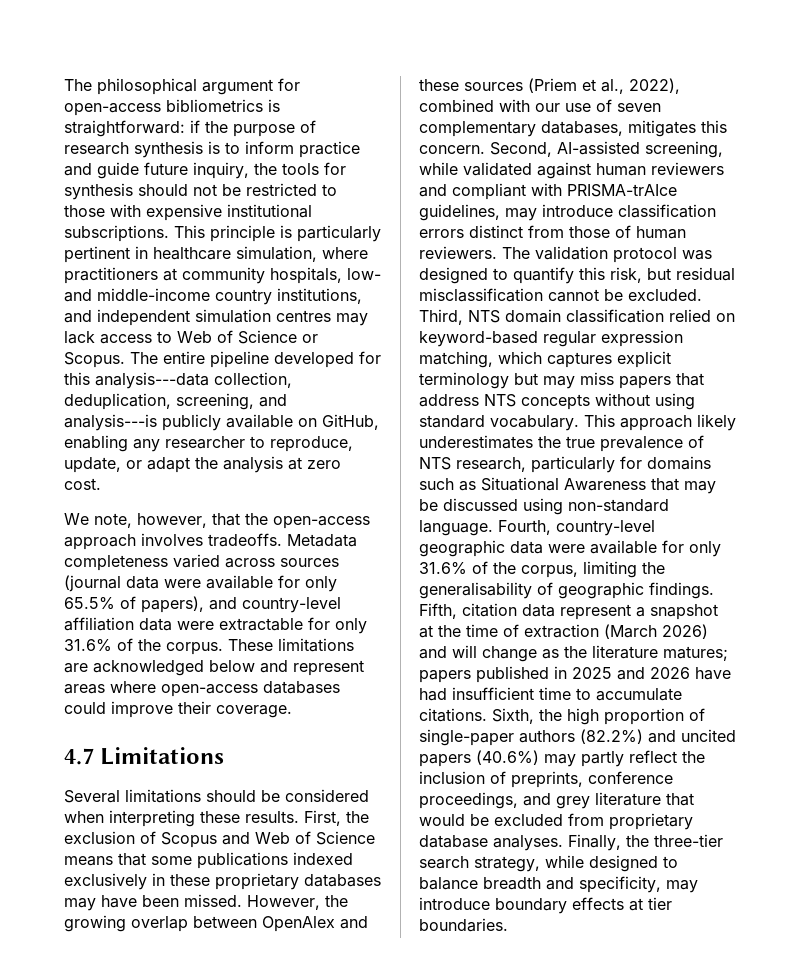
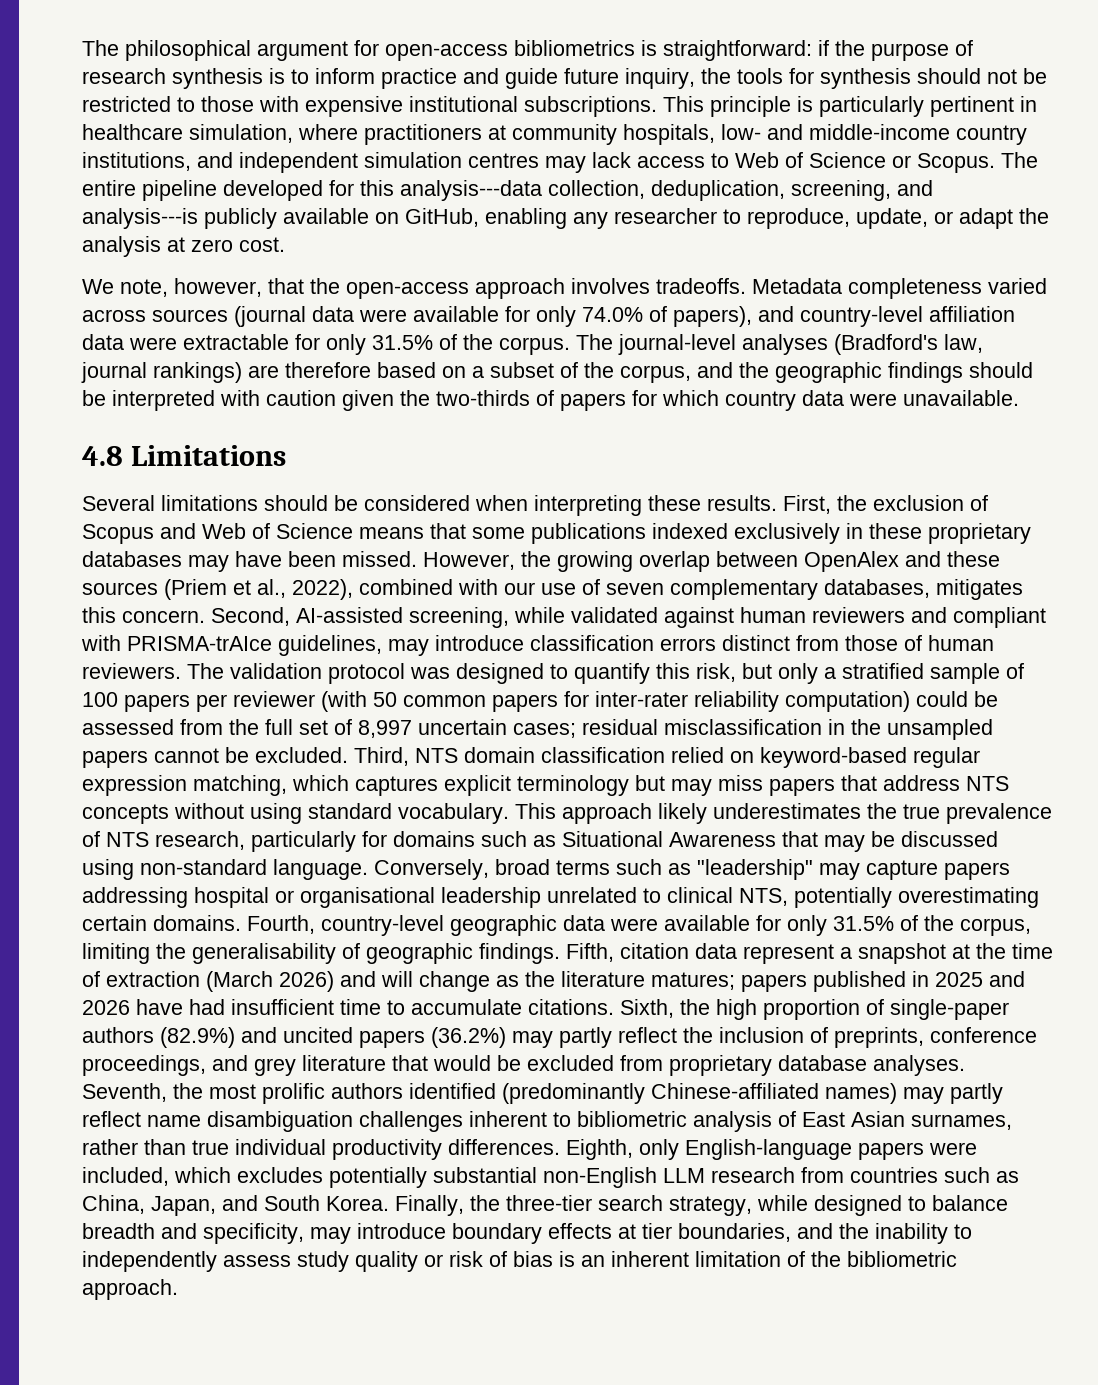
- Metadata completeness varied across sources (journal data were available for only 65.5% of papers), and country-level affiliation data were extractable for only 31.6% of the corpus.
+ Metadata completeness varied across sources (journal data were available for only 74.0% of papers), and country-level affiliation data were extractable for only 31.5% of the corpus.
- These limitations are acknowledged below and represent areas where open-access databases could improve their coverage.
- 4.7 Limitations
+ The journal-level analyses (Bradford's law, journal rankings) are therefore based on a subset of the corpus, and the geographic findings should be interpreted with caution given the two-thirds of papers for which country data were unavailable.
+ 4.8 Limitations
- The validation protocol was designed to quantify this risk, but residual misclassification cannot be excluded.
+ The validation protocol was designed to quantify this risk, but only a stratified sample of 100 papers per reviewer (with 50 common papers for inter-rater reliability computation) could be assessed from the full set of 8,997 uncertain cases; residual misclassification in the unsampled papers cannot be excluded.
+ Conversely, broad terms such as "leadership" may capture papers addressing hospital or organisational leadership unrelated to clinical NTS, potentially overestimating certain domains.
- Fourth, country-level geographic data were available for only 31.6% of the corpus, limiting the generalisability of geographic findings.
+ Fourth, country-level geographic data were available for only 31.5% of the corpus, limiting the generalisability of geographic findings.
- Sixth, the high proportion of single-paper authors (82.2%) and uncited papers (40.6%) may partly reflect the inclusion of preprints, conference proceedings, and grey literature that would be excluded from proprietary database analyses.
+ Sixth, the high proportion of single-paper authors (82.9%) and uncited papers (36.2%) may partly reflect the inclusion of preprints, conference proceedings, and grey literature that would be excluded from proprietary database analyses.
+ Seventh, the most prolific authors identified (predominantly Chinese-affiliated names) may partly reflect name disambiguation challenges inherent to bibliometric analysis of East Asian surnames, rather than true individual productivity differences. Eighth, only English-language papers were included, which excludes potentially substantial non-English LLM research from countries such as China, Japan, and South Korea.
- Finally, the three-tier search strategy, while designed to balance breadth and specificity, may introduce boundary effects at tier boundaries.
+ Finally, the three-tier search strategy, while designed to balance breadth and specificity, may introduce boundary effects at tier boundaries, and the inability to independently assess study quality or risk of bias is an inherent limitation of the bibliometric approach.

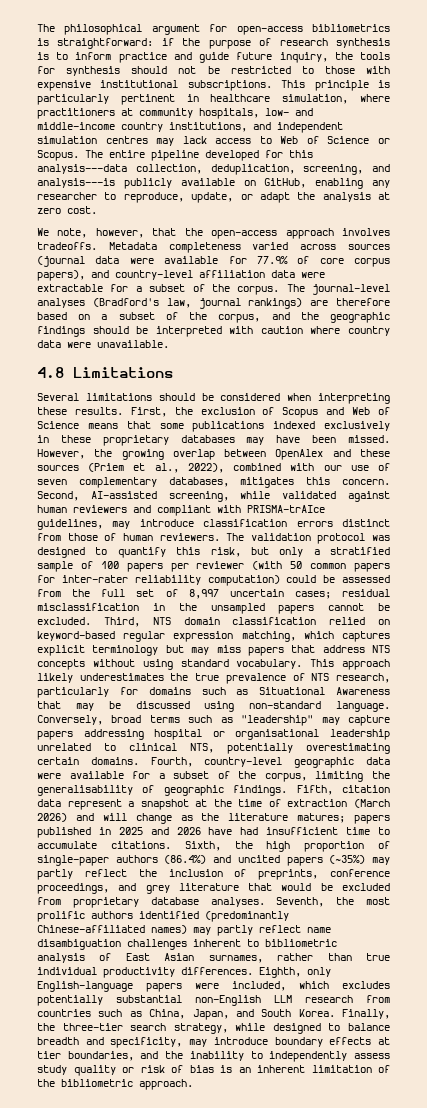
- Metadata completeness varied across sources (journal data were available for only 74.0% of papers), and country-level affiliation data were extractable for only 31.5% of the corpus.
+ Metadata completeness varied across sources (journal data were available for 77.9% of core corpus papers), and country-level affiliation data were extractable for a subset of the corpus.
- The journal-level analyses (Bradford's law, journal rankings) are therefore based on a subset of the corpus, and the geographic findings should be interpreted with caution given the two-thirds of papers for which country data were unavailable.
+ The journal-level analyses (Bradford's law, journal rankings) are therefore based on a subset of the corpus, and the geographic findings should be interpreted with caution where country data were unavailable.
- Fourth, country-level geographic data were available for only 31.5% of the corpus, limiting the generalisability of geographic findings.
+ Fourth, country-level geographic data were available for a subset of the corpus, limiting the generalisability of geographic findings.
- Sixth, the high proportion of single-paper authors (82.9%) and uncited papers (36.2%) may partly reflect the inclusion of preprints, conference proceedings, and grey literature that would be excluded from proprietary database analyses.
+ Sixth, the high proportion of single-paper authors (86.4%) and uncited papers (~35%) may partly reflect the inclusion of preprints, conference proceedings, and grey literature that would be excluded from proprietary database analyses.

